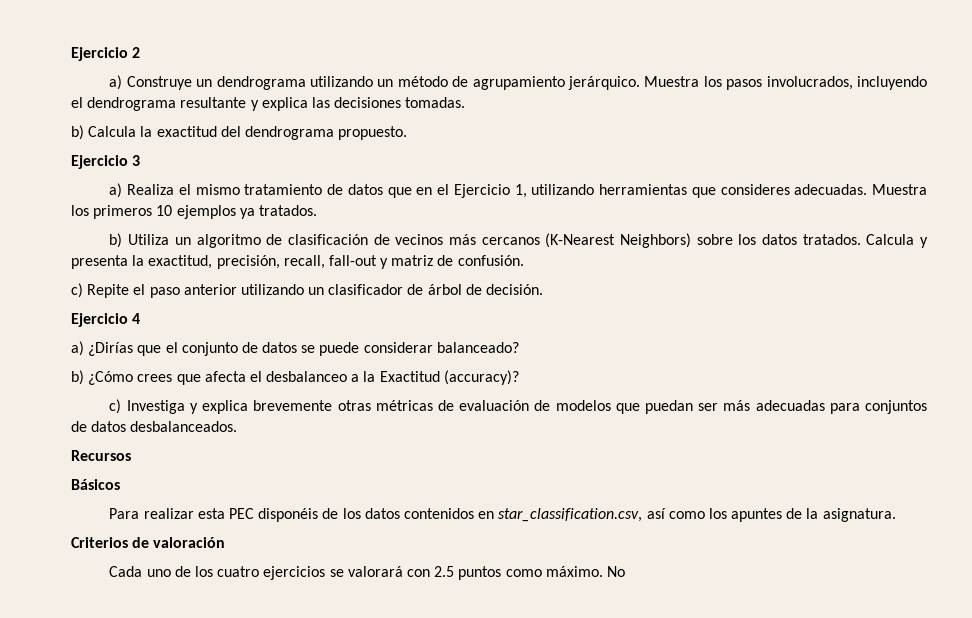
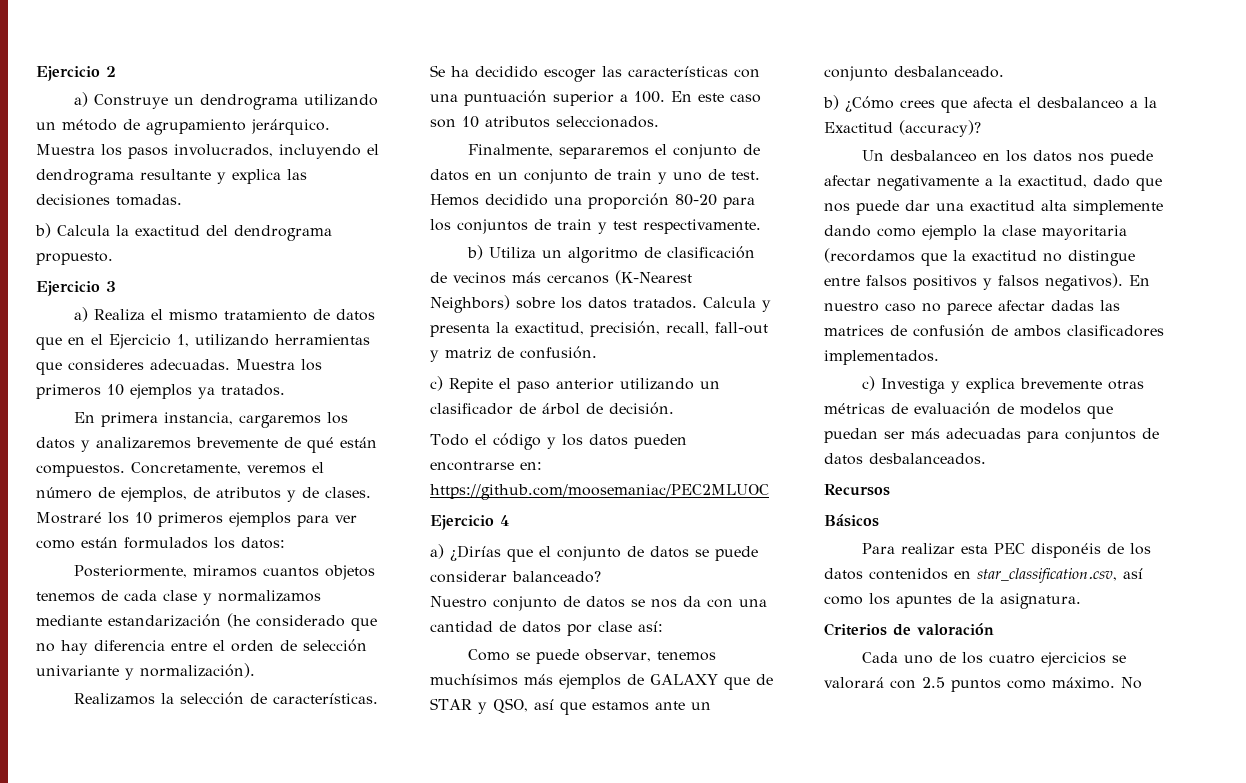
+ En primera instancia, cargaremos los datos y analizaremos brevemente de qué están compuestos. Concretamente, veremos el número de ejemplos, de atributos y de clases. Mostraré los 10 primeros ejemplos para ver como están formulados los datos:
+ Posteriormente, miramos cuantos objetos tenemos de cada clase y normalizamos mediante estandarización (he considerado que no hay diferencia entre el orden de selección univariante y normalización).
+ Realizamos la selección de características. Se ha decidido escoger las características con una puntuación superior a 100. En este caso son 10 atributos seleccionados.
+ Finalmente, separaremos el conjunto de datos en un conjunto de train y uno de test. Hemos decidido una proporción 80-20 para los conjuntos de train y test respectivamente.
+ Todo el código y los datos pueden encontrarse en: https://github.com/moosemaniac/PEC2MLUOC
+ Nuestro conjunto de datos se nos da con una cantidad de datos por clase así:
+ Como se puede observar, tenemos muchísimos más ejemplos de GALAXY que de STAR y QSO, así que estamos ante un conjunto desbalanceado.
+ Un desbalanceo en los datos nos puede afectar negativamente a la exactitud, dado que nos puede dar una exactitud alta simplemente dando como ejemplo la clase mayoritaria (recordamos que la exactitud no distingue entre falsos positivos y falsos negativos). En nuestro caso no parece afectar dadas las matrices de confusión de ambos clasificadores implementados.

